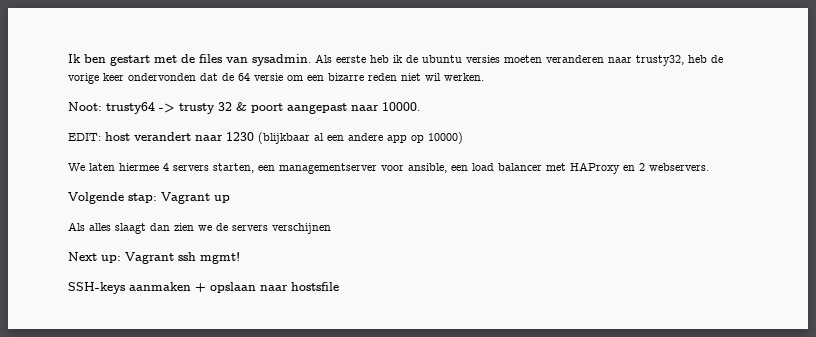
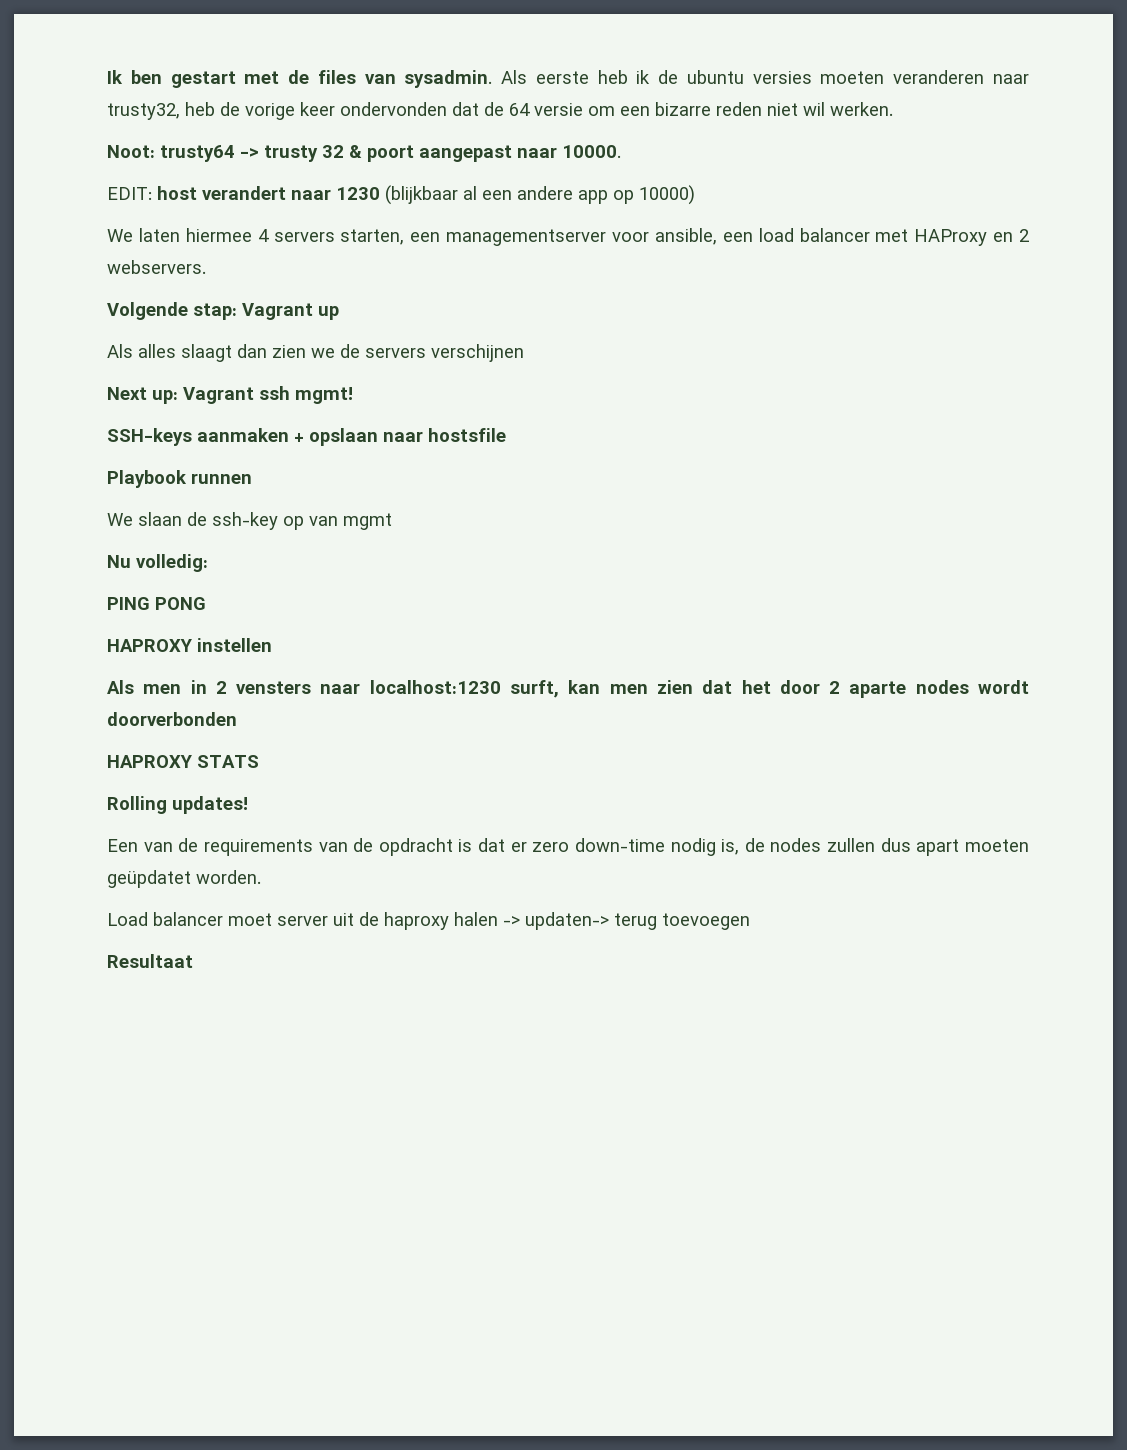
+ Playbook runnen
+ We slaan de ssh-key op van mgmt
+ Nu volledig:
+ PING PONG
+ HAPROXY instellen
+ Als men in 2 vensters naar localhost:1230 surft, kan men zien dat het door 2 aparte nodes wordt doorverbonden
+ HAPROXY STATS
+ Rolling updates!
+ Een van de requirements van de opdracht is dat er zero down-time nodig is, de nodes zullen dus apart moeten geüpdatet worden.
+ Load balancer moet server uit de haproxy halen -> updaten-> terug toevoegen
+ Resultaat

